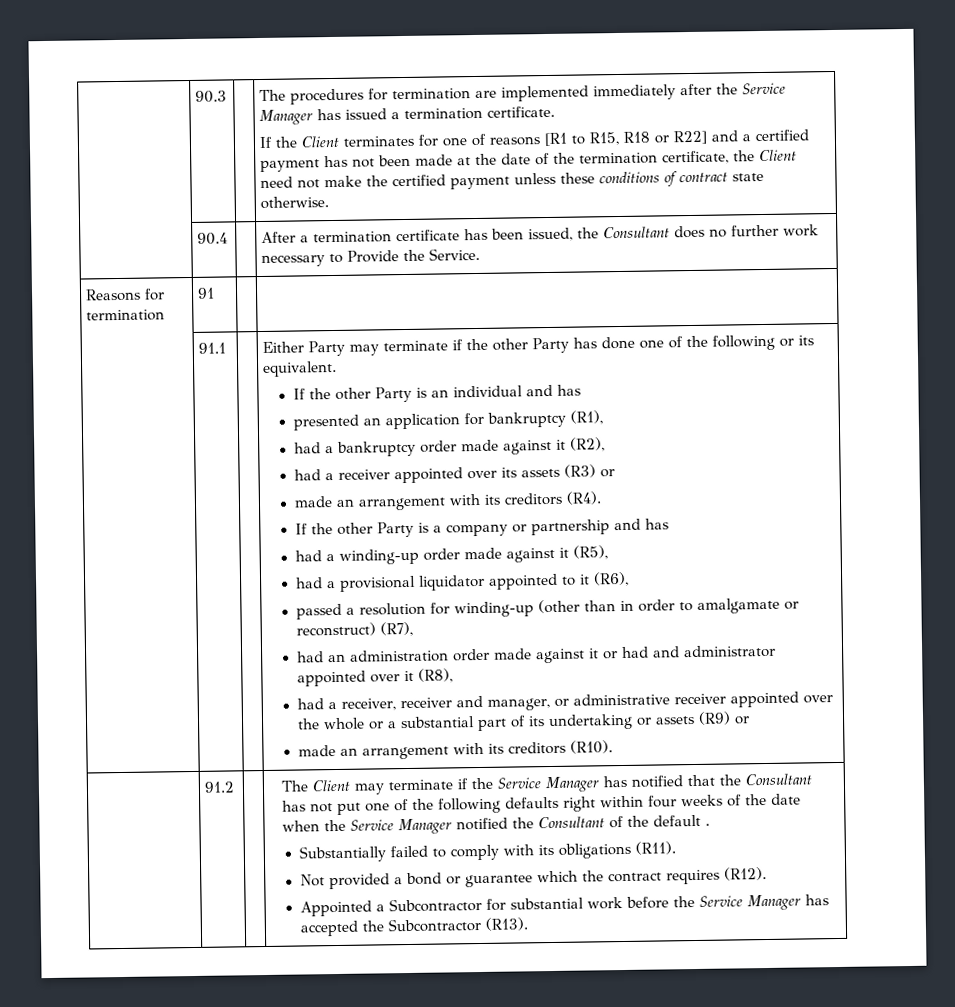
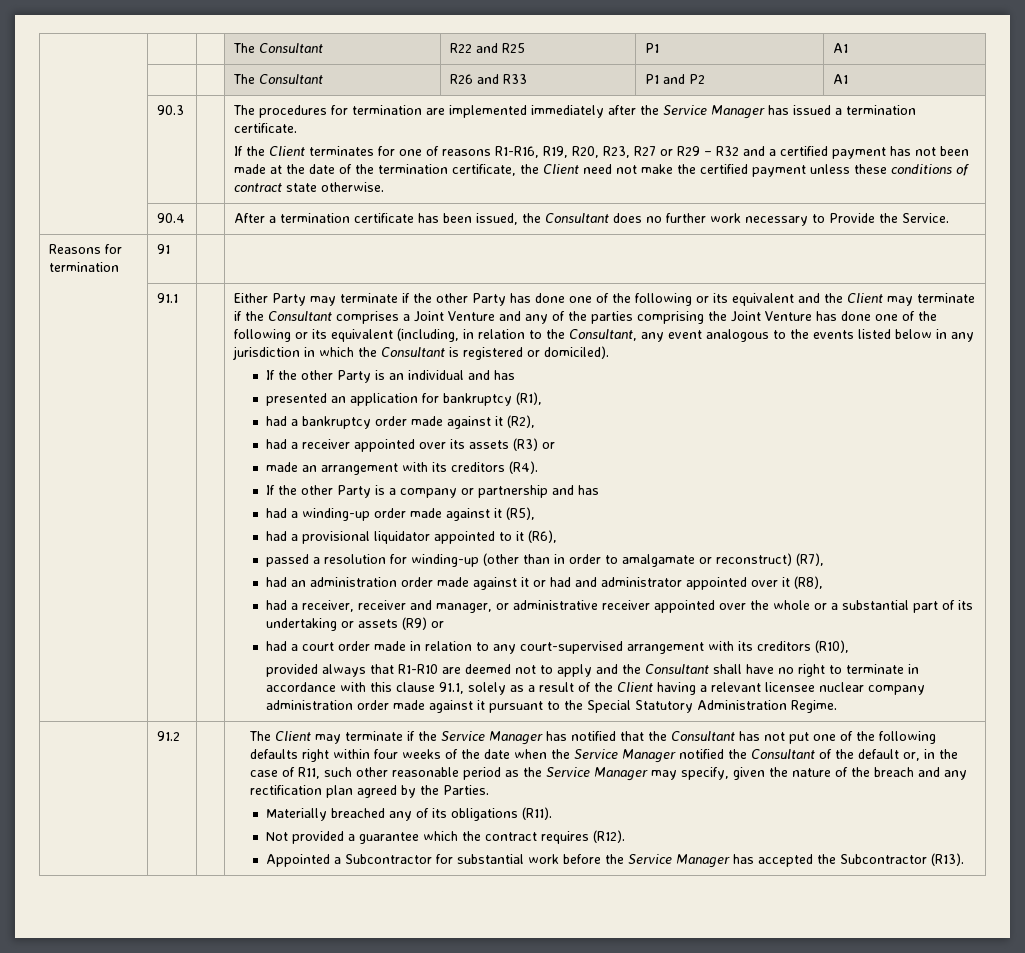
+ The Consultant | R22 and R25 | P1 | A1
+ | | | The Consultant | R26 and R33 | P1 and P2 | A1
- If the Client terminates for one of reasons [R1 to R15, R18 or R22] and a certified payment has not been made at the date of the termination certificate, the Client need not make the certified payment unless these conditions of contract state otherwise.
+ If the Client terminates for one of reasons R1-R16, R19, R20, R23, R27 or R29 – R32 and a certified payment has not been made at the date of the termination certificate, the Client need not make the certified payment unless these conditions of contract state otherwise.
- Either Party may terminate if the other Party has done one of the following or its equivalent.
+ Either Party may terminate if the other Party has done one of the following or its equivalent and the Client may terminate if the Consultant comprises a Joint Venture and any of the parties comprising the Joint Venture has done one of the following or its equivalent (including, in relation to the Consultant, any event analogous to the events listed below in any jurisdiction in which the Consultant is registered or domiciled).
- made an arrangement with its creditors (R10).
+ had a court order made in relation to any court-supervised arrangement with its creditors (R10),
+ provided always that R1-R10 are deemed not to apply and the Consultant shall have no right to terminate in accordance with this clause 91.1, solely as a result of the Client having a relevant licensee nuclear company administration order made against it pursuant to the Special Statutory Administration Regime.
- The Client may terminate if the Service Manager has notified that the Consultant has not put one of the following defaults right within four weeks of the date when the Service Manager notified the Consultant of the default .
- Substantially failed to comply with its obligations (R11).
+ The Client may terminate if the Service Manager has notified that the Consultant has not put one of the following defaults right within four weeks of the date when the Service Manager notified the Consultant of the default or, in the case of R11, such other reasonable period as the Service Manager may specify, given the nature of the breach and any rectification plan agreed by the Parties.
+ Materially breached any of its obligations (R11).
- Not provided a bond or guarantee which the contract requires (R12).
+ Not provided a guarantee which the contract requires (R12).

